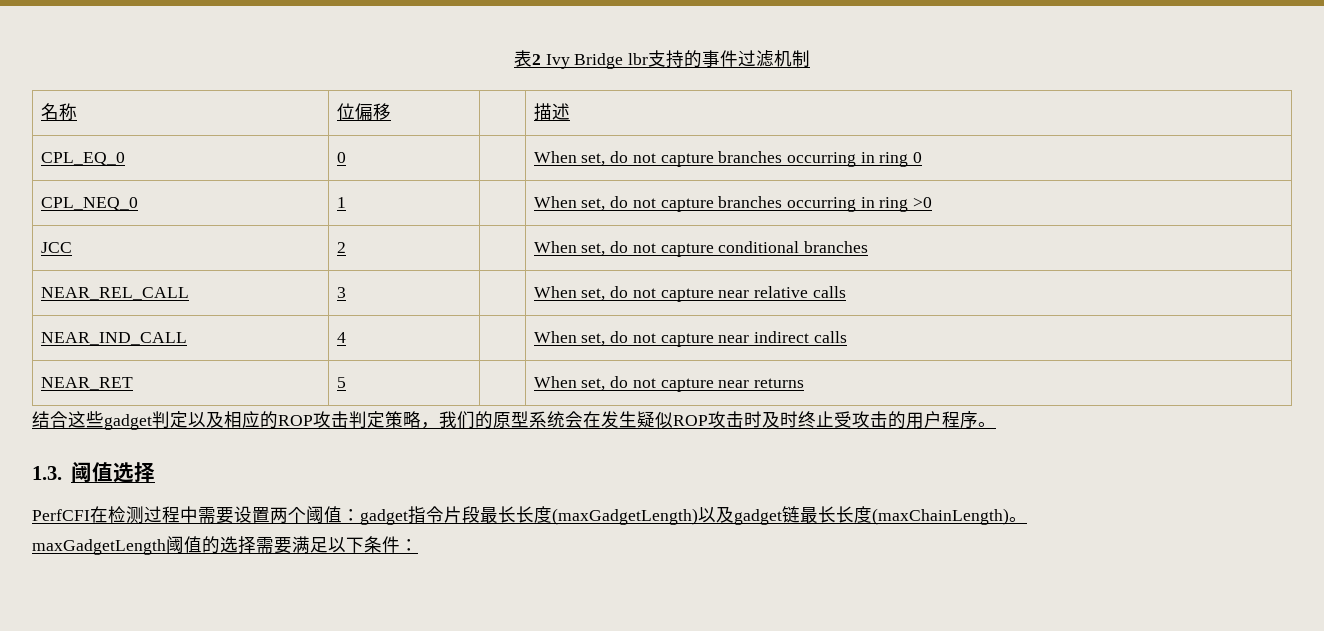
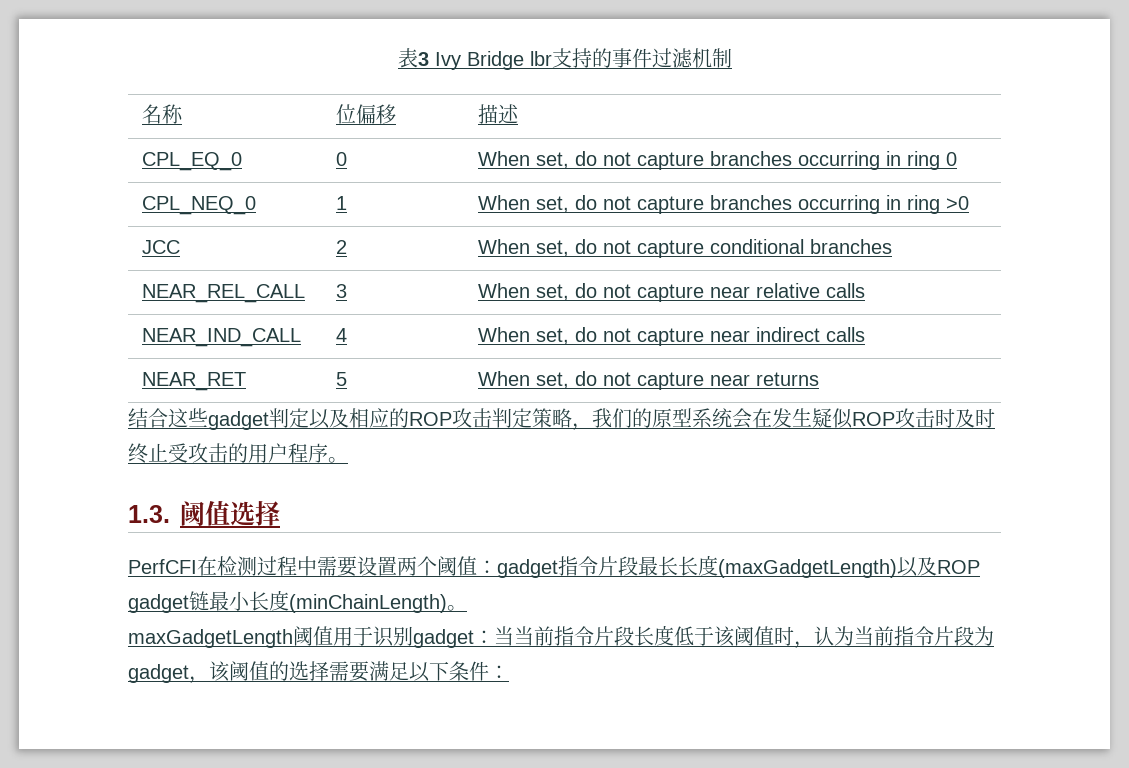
- 表2 Ivy Bridge lbr支持的事件过滤机制
+ 表3 Ivy Bridge lbr支持的事件过滤机制
- PerfCFI在检测过程中需要设置两个阈值：gadget指令片段最长长度(maxGadgetLength)以及gadget链最长长度(maxChainLength)。
+ PerfCFI在检测过程中需要设置两个阈值：gadget指令片段最长长度(maxGadgetLength)以及ROP gadget链最小长度(minChainLength)。
- maxGadgetLength阈值的选择需要满足以下条件：
+ maxGadgetLength阈值用于识别gadget：当当前指令片段长度低于该阈值时，认为当前指令片段为gadget，该阈值的选择需要满足以下条件：

